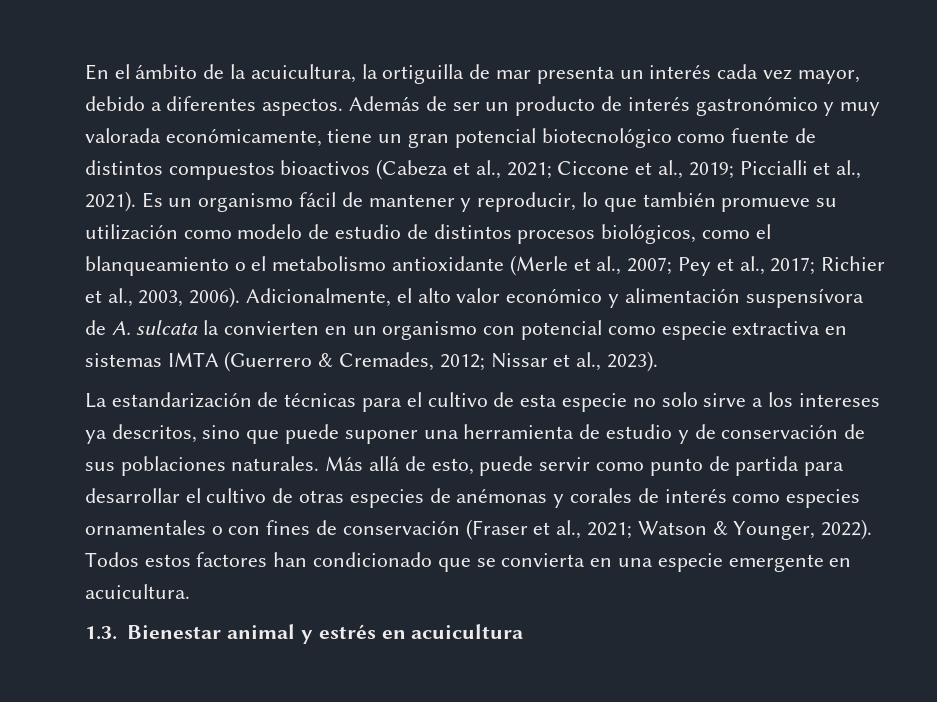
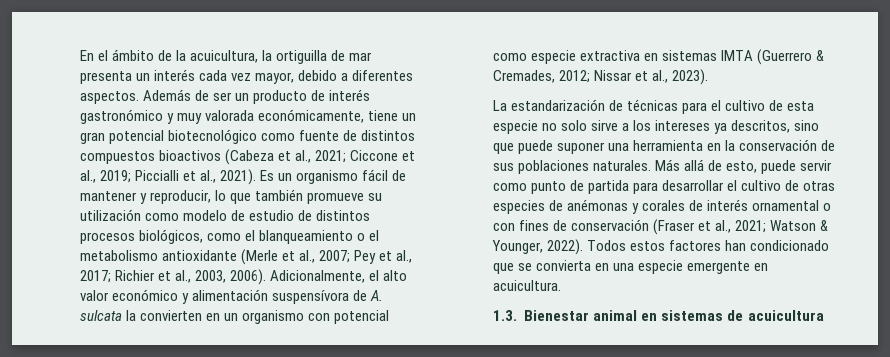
- La estandarización de técnicas para el cultivo de esta especie no solo sirve a los intereses ya descritos, sino que puede suponer una herramienta de estudio y de conservación de sus poblaciones naturales.
+ La estandarización de técnicas para el cultivo de esta especie no solo sirve a los intereses ya descritos, sino que puede suponer una herramienta en la conservación de sus poblaciones naturales.
- Más allá de esto, puede servir como punto de partida para desarrollar el cultivo de otras especies de anémonas y corales de interés como especies ornamentales o con fines de conservación (Fraser et al., 2021; Watson & Younger, 2022).
+ Más allá de esto, puede servir como punto de partida para desarrollar el cultivo de otras especies de anémonas y corales de interés ornamental o con fines de conservación (Fraser et al., 2021; Watson & Younger, 2022).
- 1.3. Bienestar animal y estrés en acuicultura
+ 1.3. Bienestar animal en sistemas de acuicultura

